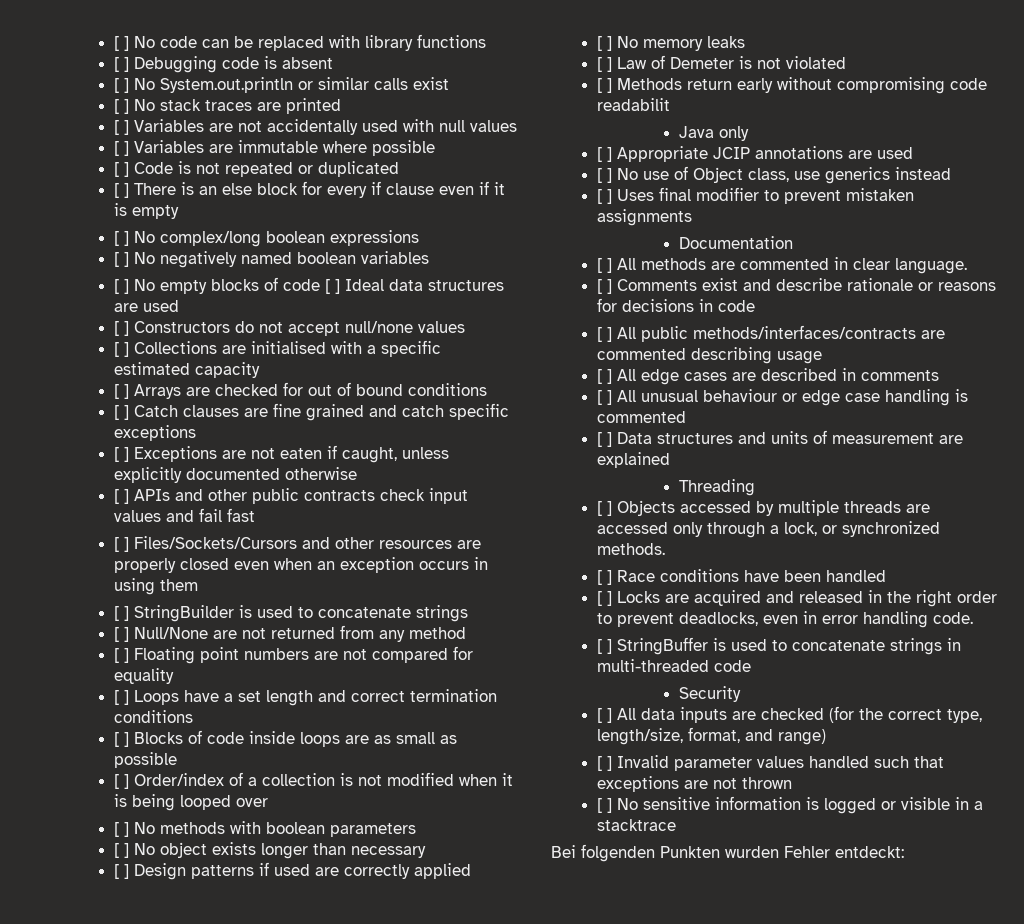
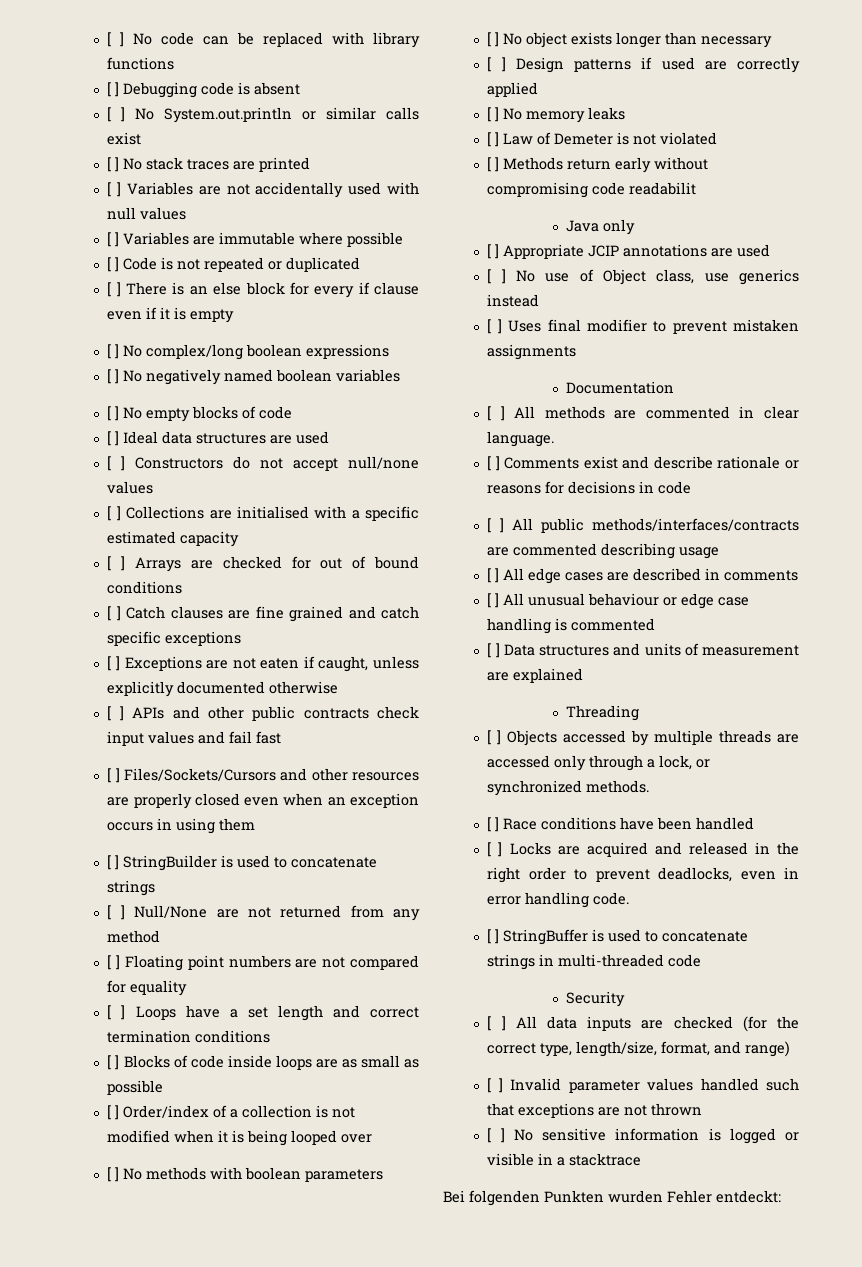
- [ ] No empty blocks of code [ ] Ideal data structures are used
+ [ ] No empty blocks of code
+ [ ] Ideal data structures are used

